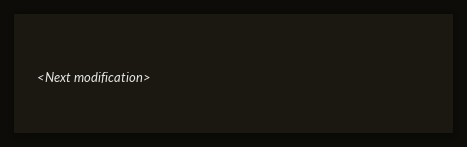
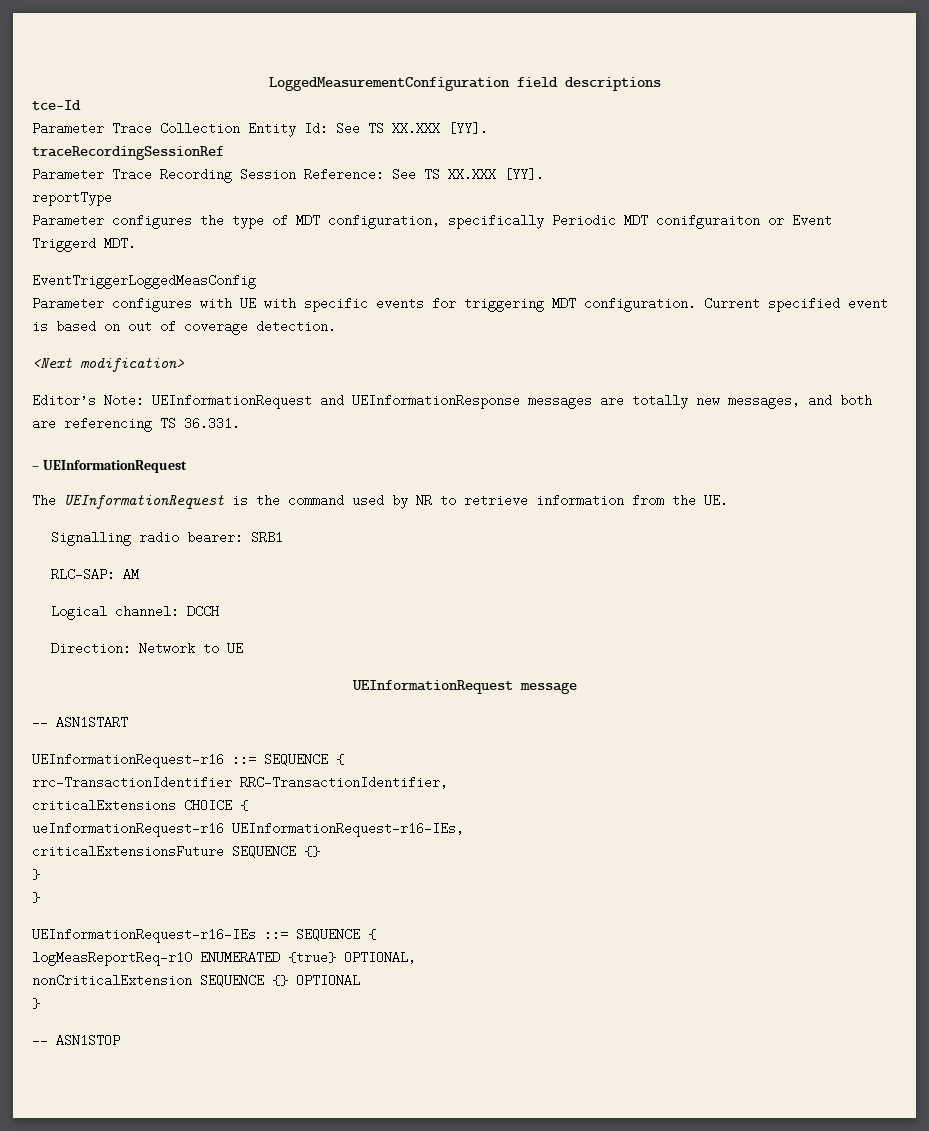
+ LoggedMeasurementConfiguration field descriptions
+ tce-Id
+ Parameter Trace Collection Entity Id: See TS XX.XXX [YY].
+ traceRecordingSessionRef
+ Parameter Trace Recording Session Reference: See TS XX.XXX [YY].
+ reportType
+ Parameter configures the type of MDT configuration, specifically Periodic MDT conifguraiton or Event Triggerd MDT.
+ EventTriggerLoggedMeasConfig
+ Parameter configures with UE with specific events for triggering MDT configuration. Current specified event is based on out of coverage detection.
  <Next modification>
+ Editor’s Note: UEInformationRequest and UEInformationResponse messages are totally new messages, and both are referencing TS 36.331.
+ – UEInformationRequest
+ The UEInformationRequest is the command used by NR to retrieve information from the UE.
+ Signalling radio bearer: SRB1
+ RLC-SAP: AM
+ Logical channel: DCCH
+ Direction: Network to UE
+ UEInformationRequest message
+ -- ASN1START
+ UEInformationRequest-r16 ::= SEQUENCE {
+ rrc-TransactionIdentifier RRC-TransactionIdentifier,
+ criticalExtensions CHOICE {
+ ueInformationRequest-r16 UEInformationRequest-r16-IEs,
+ criticalExtensionsFuture SEQUENCE {}
+ }
+ }
+ UEInformationRequest-r16-IEs ::= SEQUENCE {
+ logMeasReportReq-r10 ENUMERATED {true} OPTIONAL,
+ nonCriticalExtension SEQUENCE {} OPTIONAL
+ }
+ -- ASN1STOP

